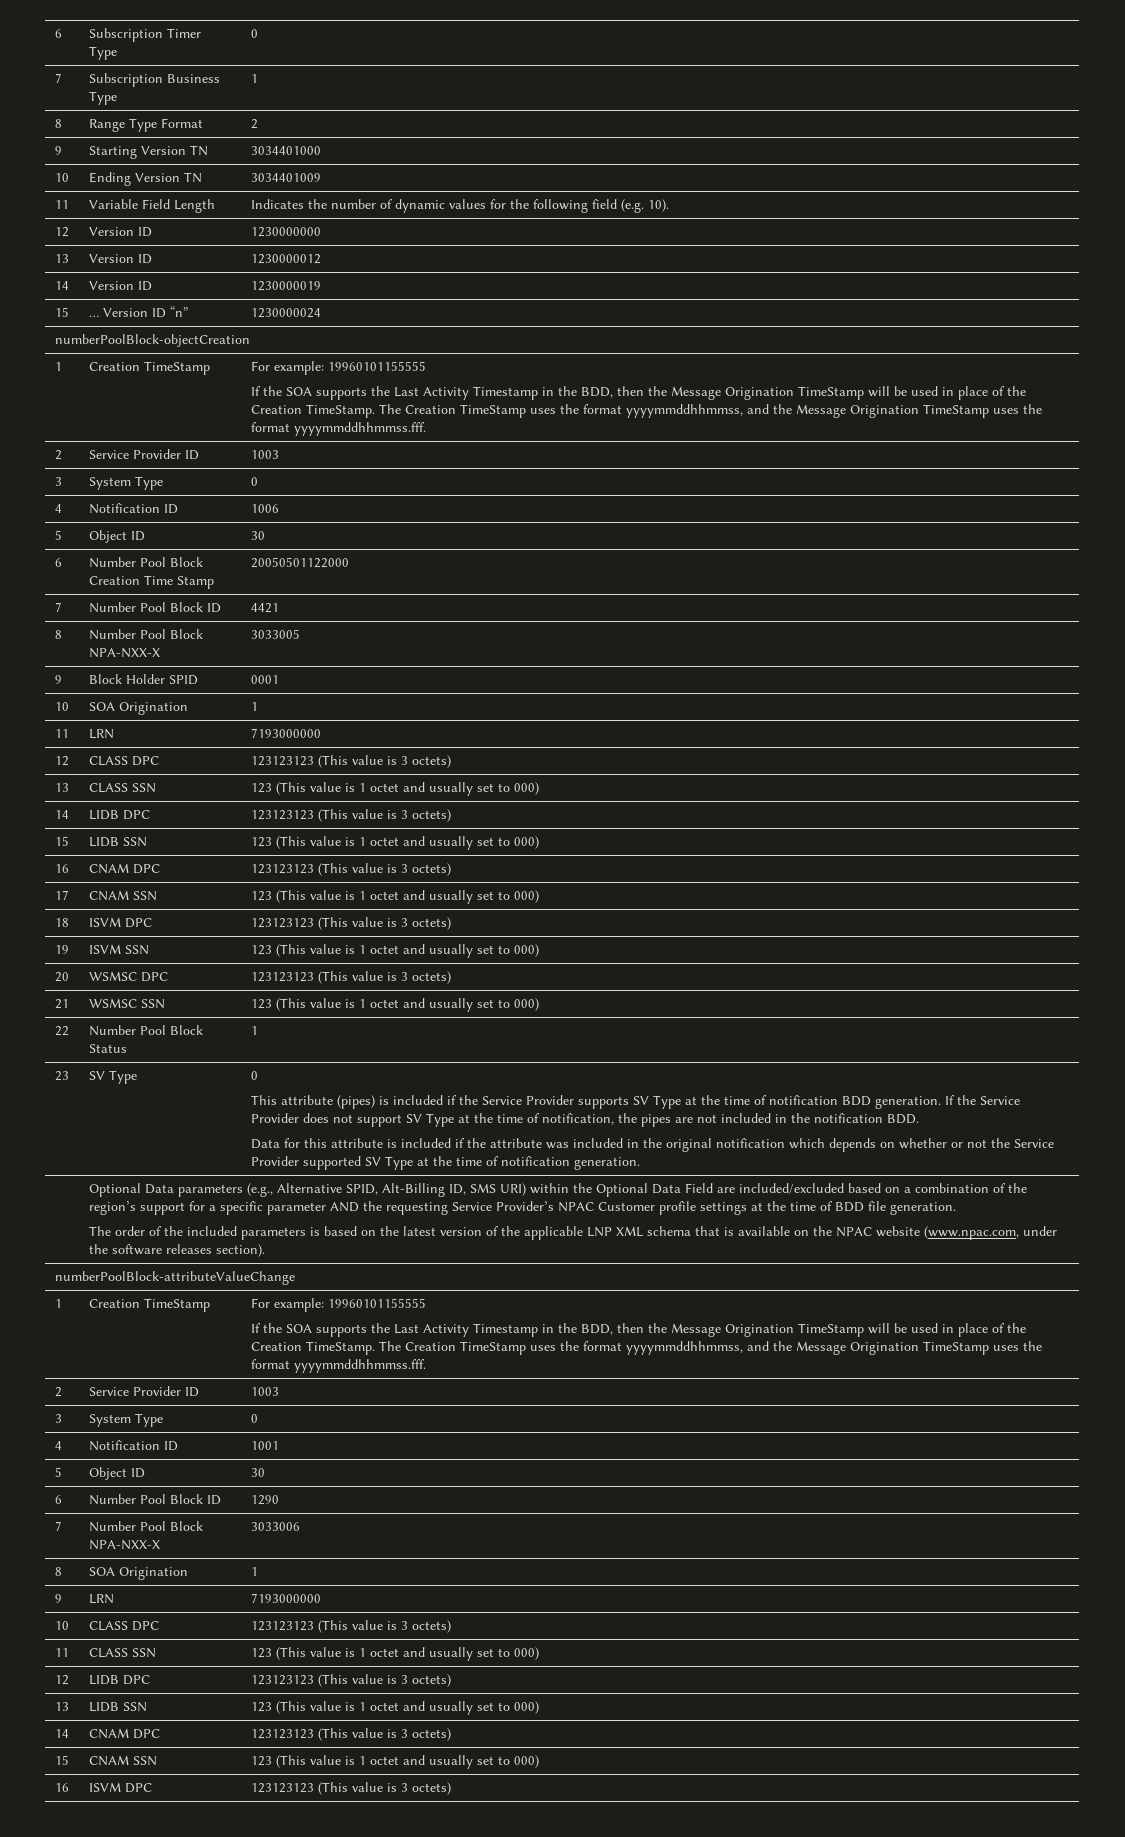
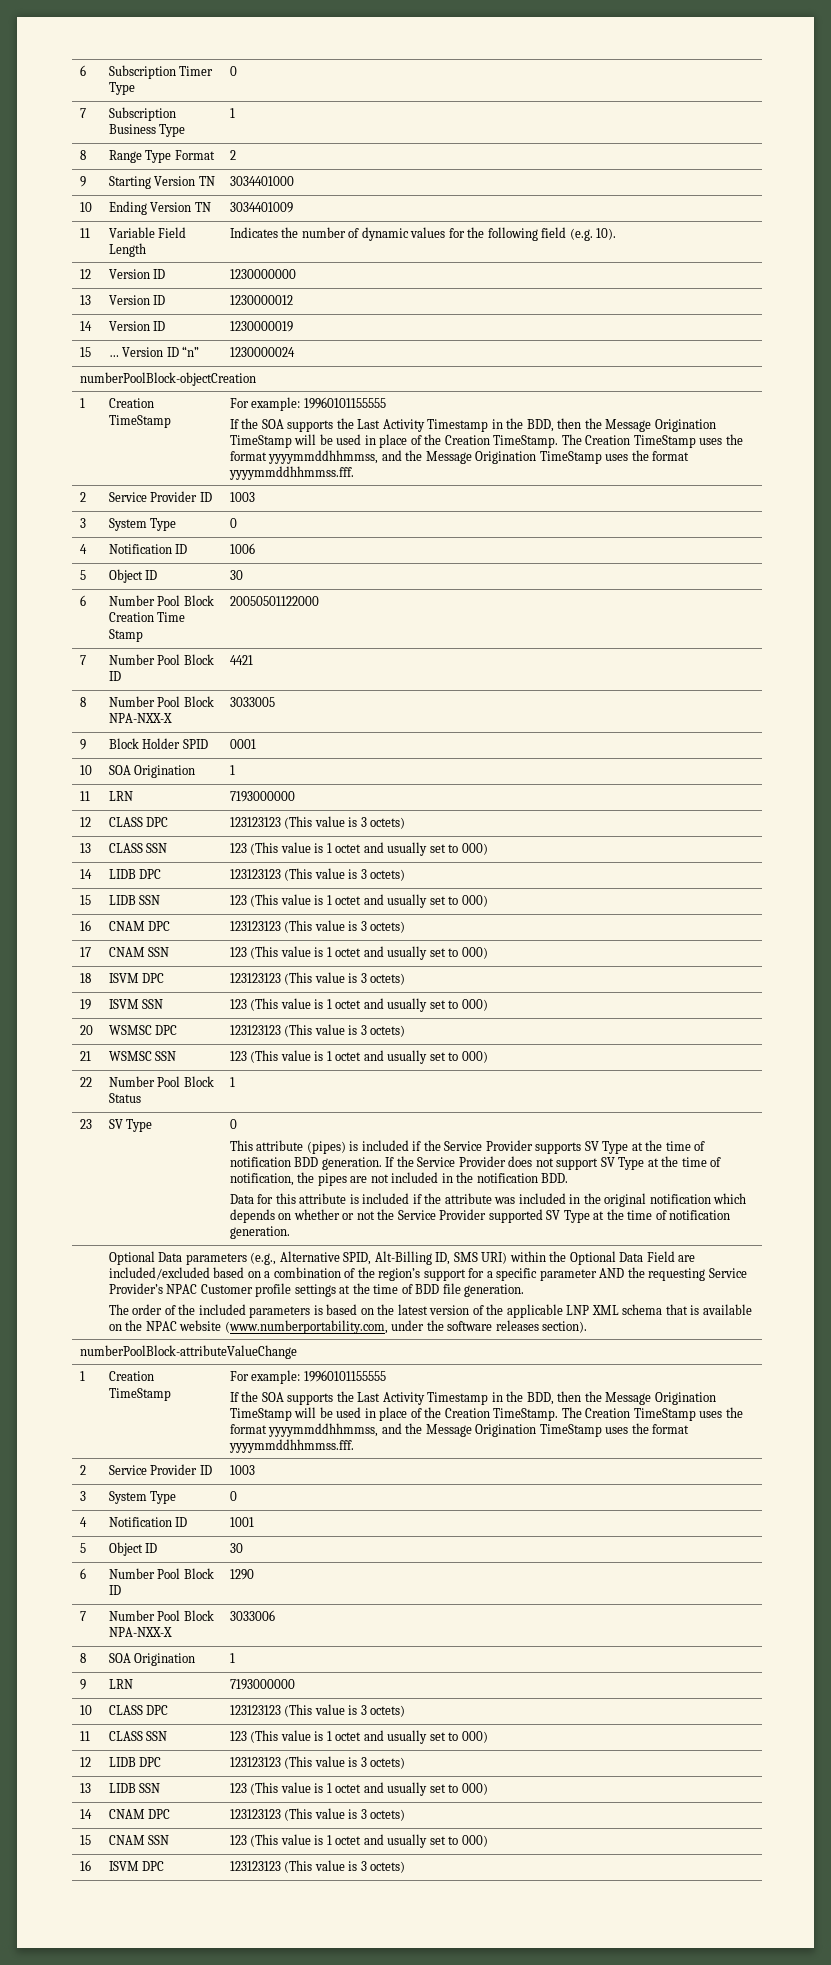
- The order of the included parameters is based on the latest version of the applicable LNP XML schema that is available on the NPAC website (www.npac.com, under the software releases section).
+ The order of the included parameters is based on the latest version of the applicable LNP XML schema that is available on the NPAC website (www.numberportability.com, under the software releases section).

